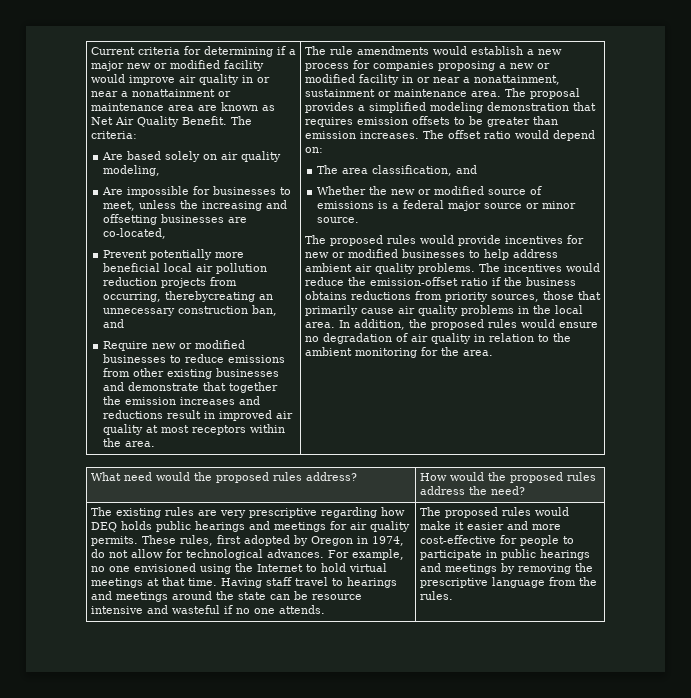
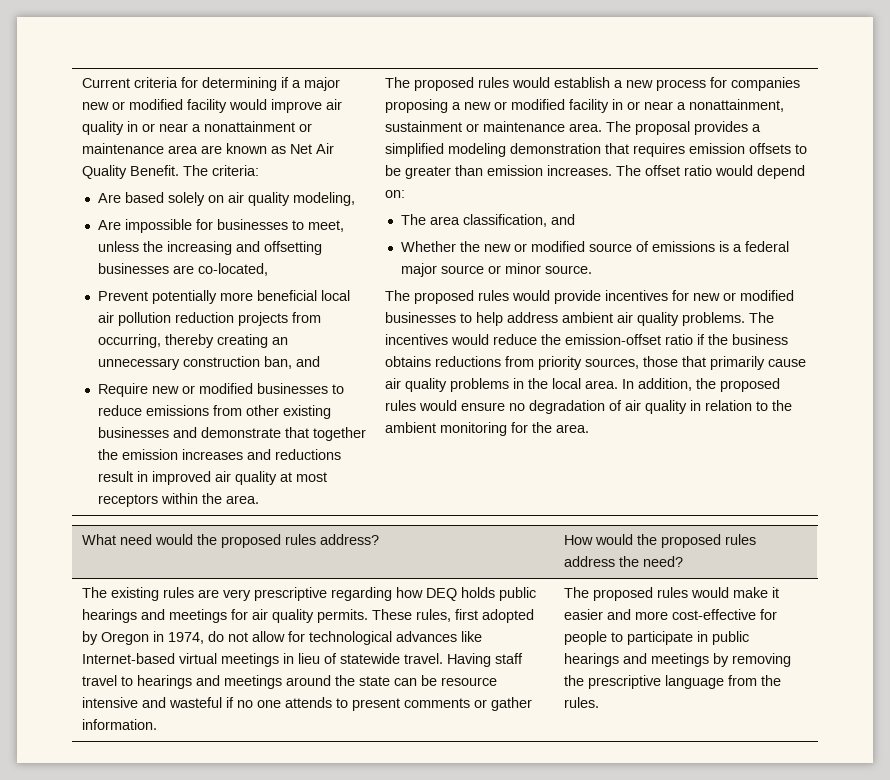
- Prevent potentially more beneficial local air pollution reduction projects from occurring, therebycreating an unnecessary construction ban, and
+ Prevent potentially more beneficial local air pollution reduction projects from occurring, thereby creating an unnecessary construction ban, and
- The rule amendments would establish a new process for companies proposing a new or modified facility in or near a nonattainment, sustainment or maintenance area.
+ The proposed rules would establish a new process for companies proposing a new or modified facility in or near a nonattainment, sustainment or maintenance area.
- These rules, first adopted by Oregon in 1974, do not allow for technological advances. For example, no one envisioned using the Internet to hold virtual meetings at that time.
+ These rules, first adopted by Oregon in 1974, do not allow for technological advances like Internet-based virtual meetings in lieu of statewide travel.
- Having staff travel to hearings and meetings around the state can be resource intensive and wasteful if no one attends.
+ Having staff travel to hearings and meetings around the state can be resource intensive and wasteful if no one attends to present comments or gather information.

